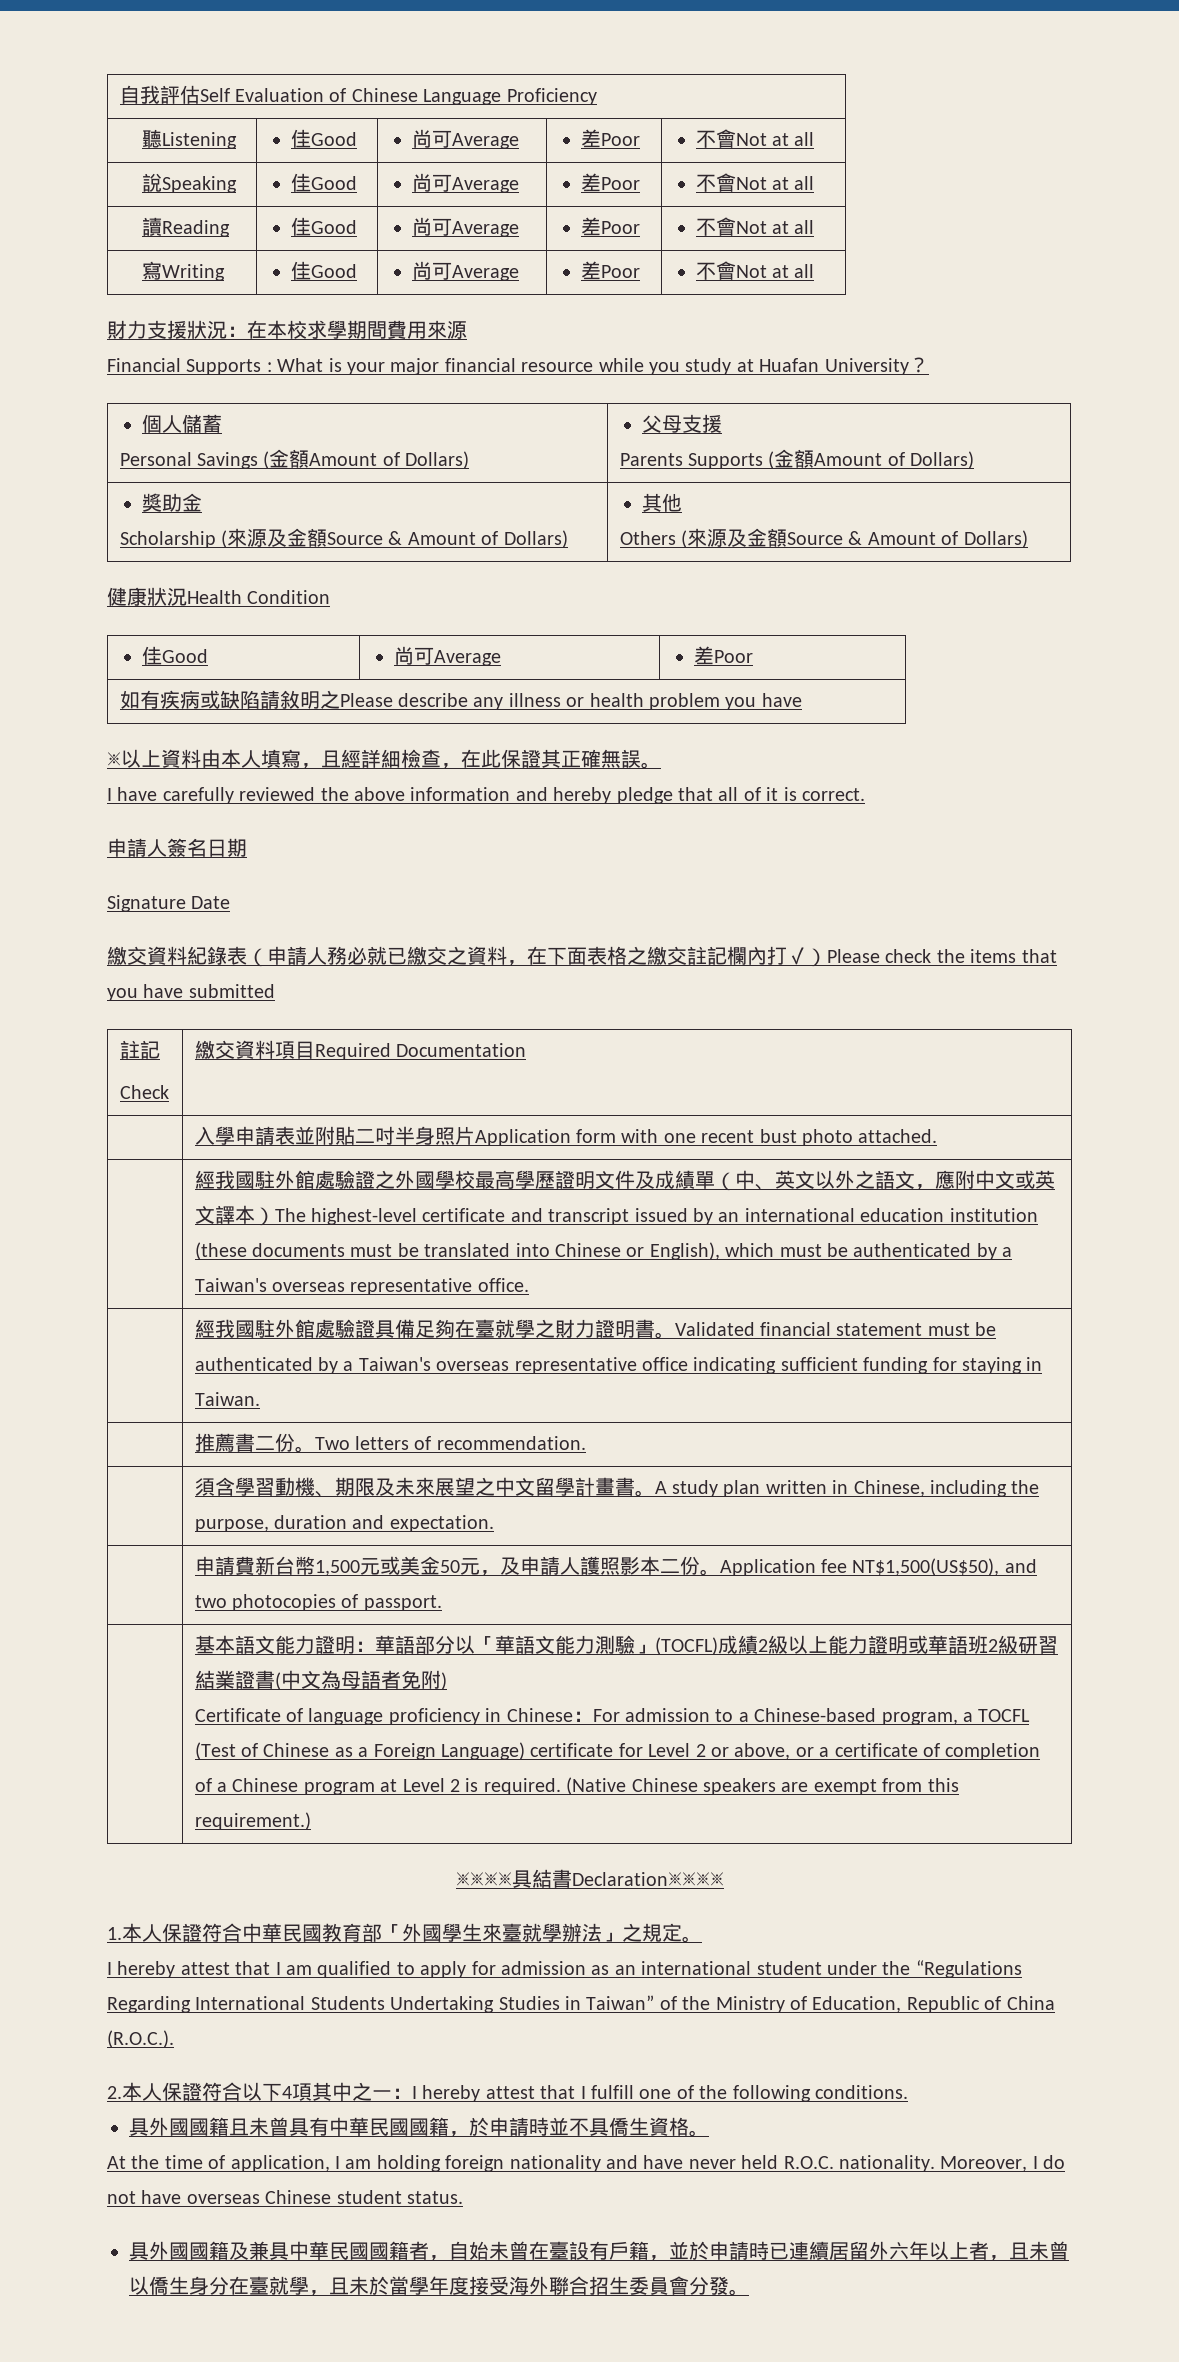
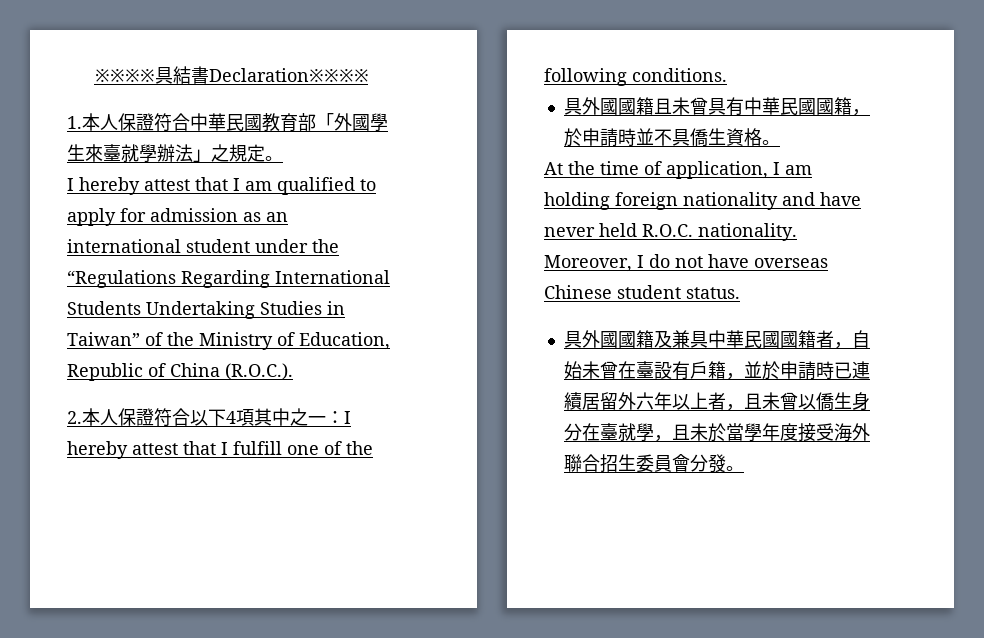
- 自我評估Self Evaluation of Chinese Language Proficiency
- 聽Listening | 佳Good | 尚可Average | 差Poor | 不會Not at all
- 說Speaking | 佳Good | 尚可Average | 差Poor | 不會Not at all
- 讀Reading | 佳Good | 尚可Average | 差Poor | 不會Not at all
- 寫Writing | 佳Good | 尚可Average | 差Poor | 不會Not at all
- 財力支援狀況：在本校求學期間費用來源
- Financial Supports : What is your major financial resource while you study at Huafan University？
- 個人儲蓄
- Personal Savings (金額Amount of Dollars) | 父母支援
- Parents Supports (金額Amount of Dollars)
- 獎助金
- Scholarship (來源及金額Source & Amount of Dollars) | 其他
- Others (來源及金額Source & Amount of Dollars)
- 健康狀況Health Condition
- 佳Good | 尚可Average | 差Poor
- 如有疾病或缺陷請敘明之Please describe any illness or health problem you have
- ※以上資料由本人填寫，且經詳細檢查，在此保證其正確無誤。
- I have carefully reviewed the above information and hereby pledge that all of it is correct.
- 申請人簽名日期
- Signature Date
- 繳交資料紀錄表（申請人務必就已繳交之資料，在下面表格之繳交註記欄內打✓）Please check the items that you have submitted
- 註記
- Check | 繳交資料項目Required Documentation
- | 入學申請表並附貼二吋半身照片Application form with one recent bust photo attached.
- | 經我國駐外館處驗證之外國學校最高學歷證明文件及成績單（中、英文以外之語文，應附中文或英文譯本）The highest-level certificate and transcript issued by an international education institution (these documents must be translated into Chinese or English), which must be authenticated by a Taiwan's overseas representative office.
- | 經我國駐外館處驗證具備足夠在臺就學之財力證明書。Validated financial statement must be authenticated by a Taiwan's overseas representative office indicating sufficient funding for staying in Taiwan.
- | 推薦書二份。Two letters of recommendation.
- | 須含學習動機、期限及未來展望之中文留學計畫書。A study plan written in Chinese, including the purpose, duration and expectation.
- | 申請費新台幣1,500元或美金50元，及申請人護照影本二份。Application fee NT$1,500(US$50), and two photocopies of passport.
- | 基本語文能力證明：華語部分以「華語文能力測驗」(TOCFL)成績2級以上能力證明或華語班2級研習結業證書(中文為母語者免附)
- Certificate of language proficiency in Chinese：For admission to a Chinese-based program, a TOCFL (Test of Chinese as a Foreign Language) certificate for Level 2 or above, or a certificate of completion of a Chinese program at Level 2 is required. (Native Chinese speakers are exempt from this requirement.)

